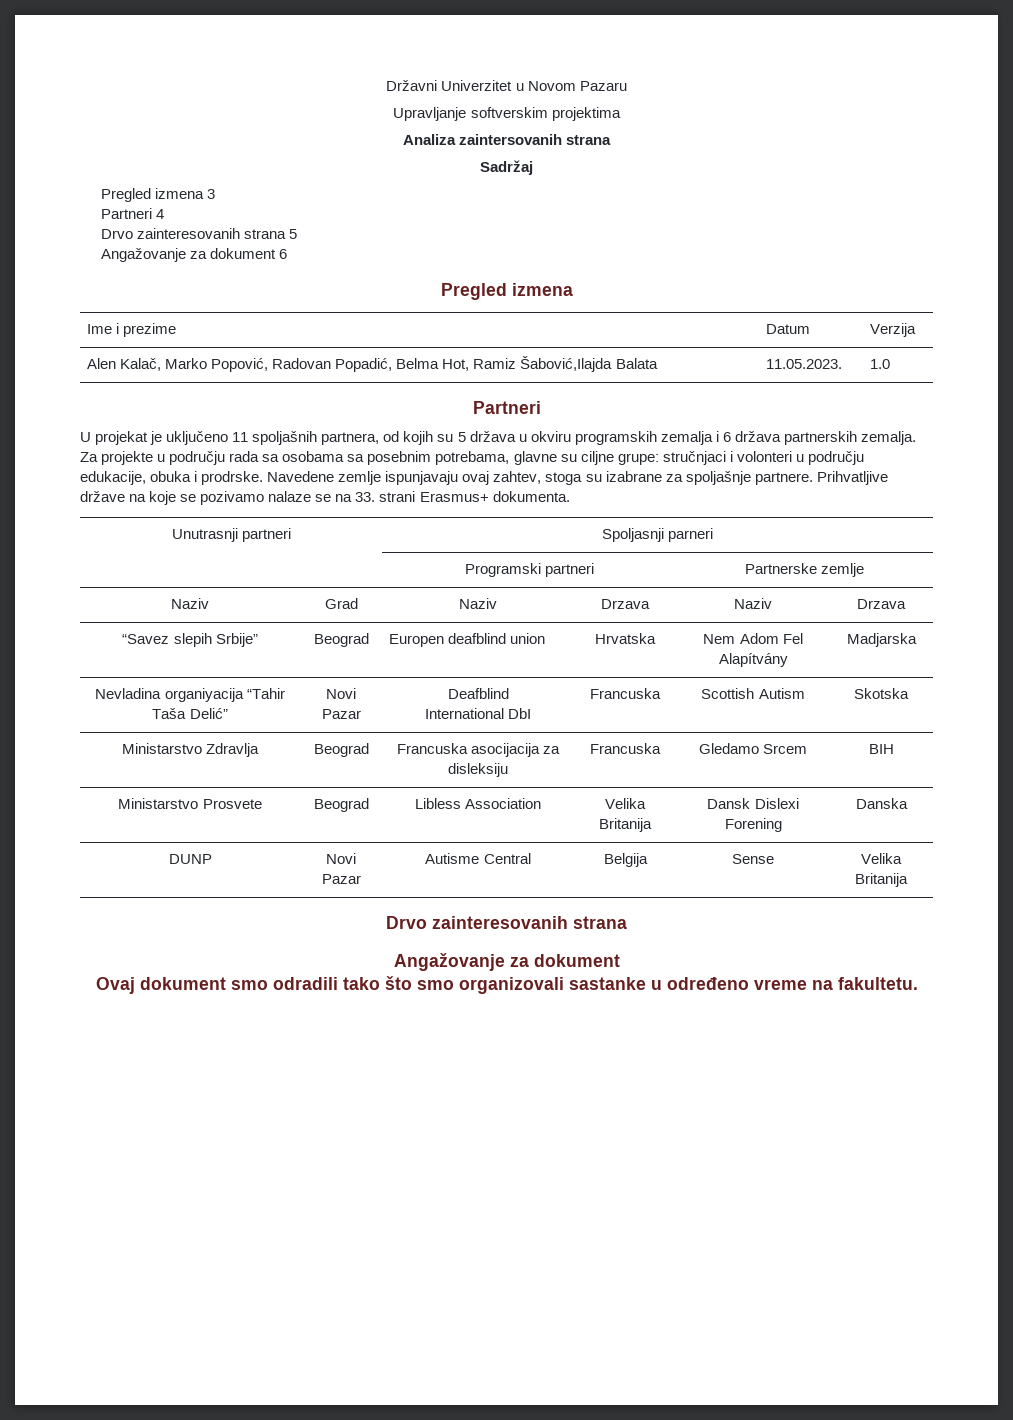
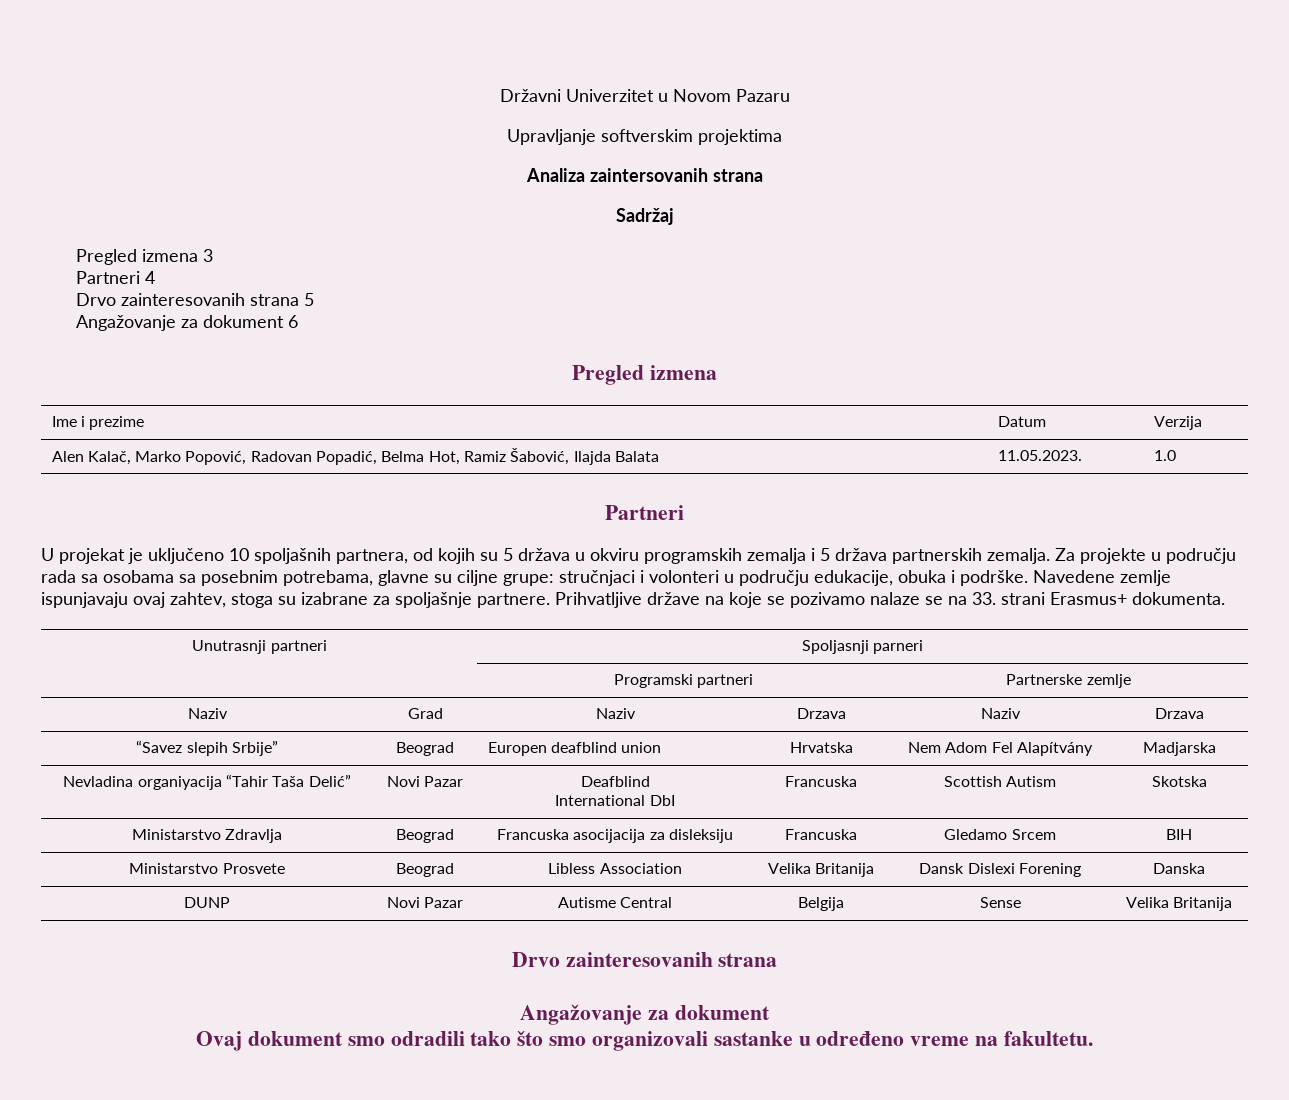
- Alen Kalač, Marko Popović, Radovan Popadić, Belma Hot, Ramiz Šabović,Ilajda Balata | 11.05.2023. | 1.0
+ Alen Kalač, Marko Popović, Radovan Popadić, Belma Hot, Ramiz Šabović, Ilajda Balata | 11.05.2023. | 1.0
- U projekat je uključeno 11 spoljašnih partnera, od kojih su 5 država u okviru programskih zemalja i 6 država partnerskih zemalja.
+ U projekat je uključeno 10 spoljašnih partnera, od kojih su 5 država u okviru programskih zemalja i 5 država partnerskih zemalja.
- Za projekte u području rada sa osobama sa posebnim potrebama, glavne su ciljne grupe: stručnjaci i volonteri u području edukacije, obuka i prodrske.
+ Za projekte u području rada sa osobama sa posebnim potrebama, glavne su ciljne grupe: stručnjaci i volonteri u području edukacije, obuka i podrške.

